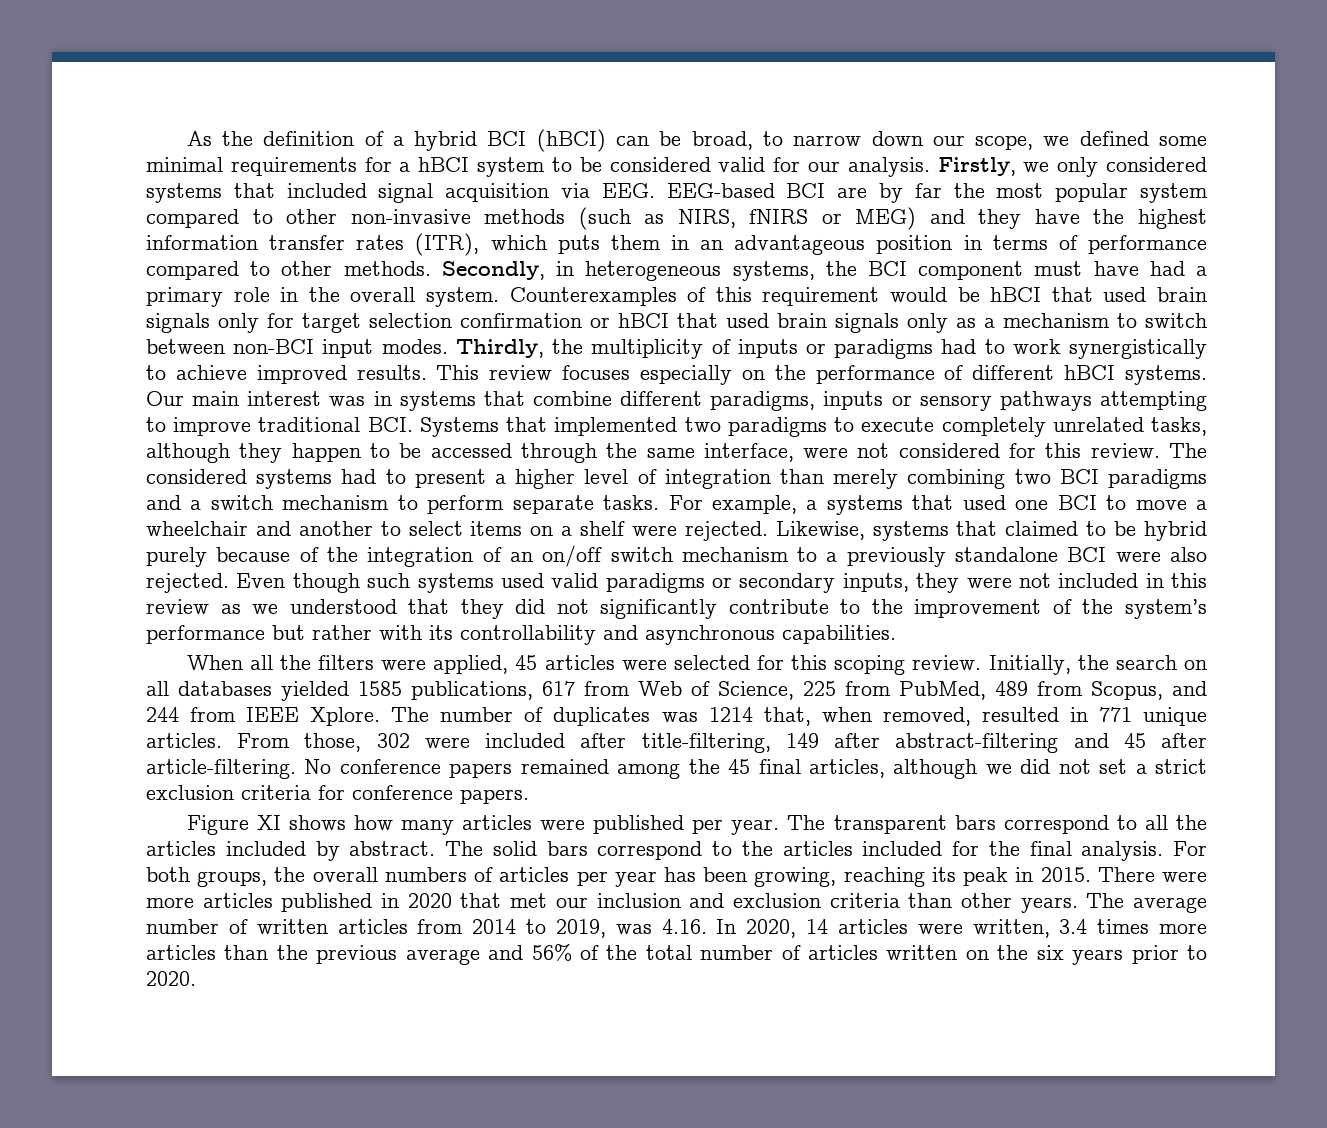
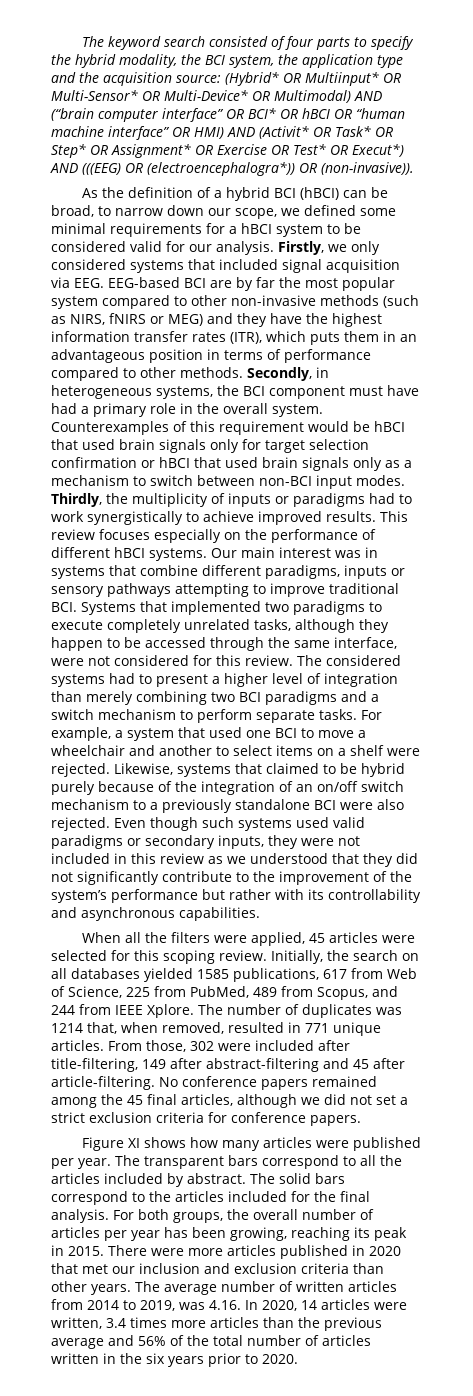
+ The keyword search consisted of four parts to specify the hybrid modality, the BCI system, the application type and the acquisition source: (Hybrid* OR Multiinput* OR Multi-Sensor* OR Multi-Device* OR Multimodal) AND (“brain computer interface” OR BCI* OR hBCI OR “human machine interface” OR HMI) AND (Activit* OR Task* OR Step* OR Assignment* OR Exercise OR Test* OR Execut*) AND (((EEG) OR (electroencephalogra*)) OR (non-invasive)).
- For example, a systems that used one BCI to move a wheelchair and another to select items on a shelf were rejected.
+ For example, a system that used one BCI to move a wheelchair and another to select items on a shelf were rejected.
- For both groups, the overall numbers of articles per year has been growing, reaching its peak in 2015.
+ For both groups, the overall number of articles per year has been growing, reaching its peak in 2015.
- The average number of written articles from 2014 to 2019, was 4.16. In 2020, 14 articles were written, 3.4 times more articles than the previous average and 56% of the total number of articles written on the six years prior to 2020.
+ The average number of written articles from 2014 to 2019, was 4.16. In 2020, 14 articles were written, 3.4 times more articles than the previous average and 56% of the total number of articles written in the six years prior to 2020.

